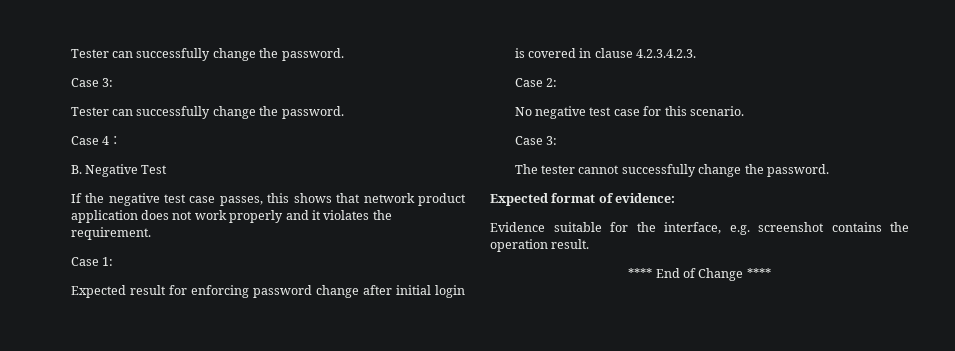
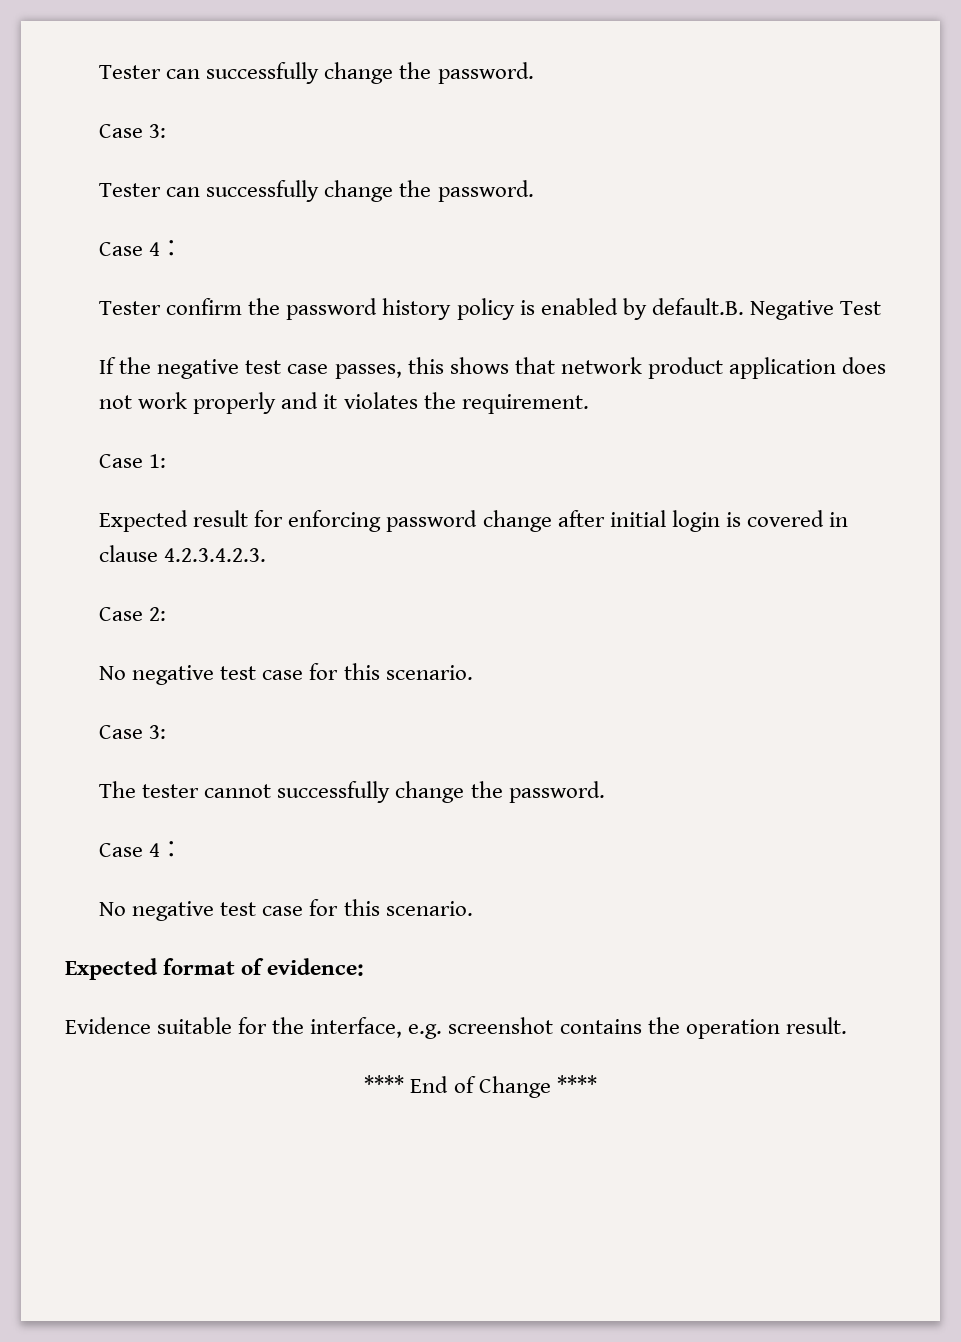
- B. Negative Test
+ Tester confirm the password history policy is enabled by default.B. Negative Test
  The tester cannot successfully change the password.
+ Case 4：
+ No negative test case for this scenario.

